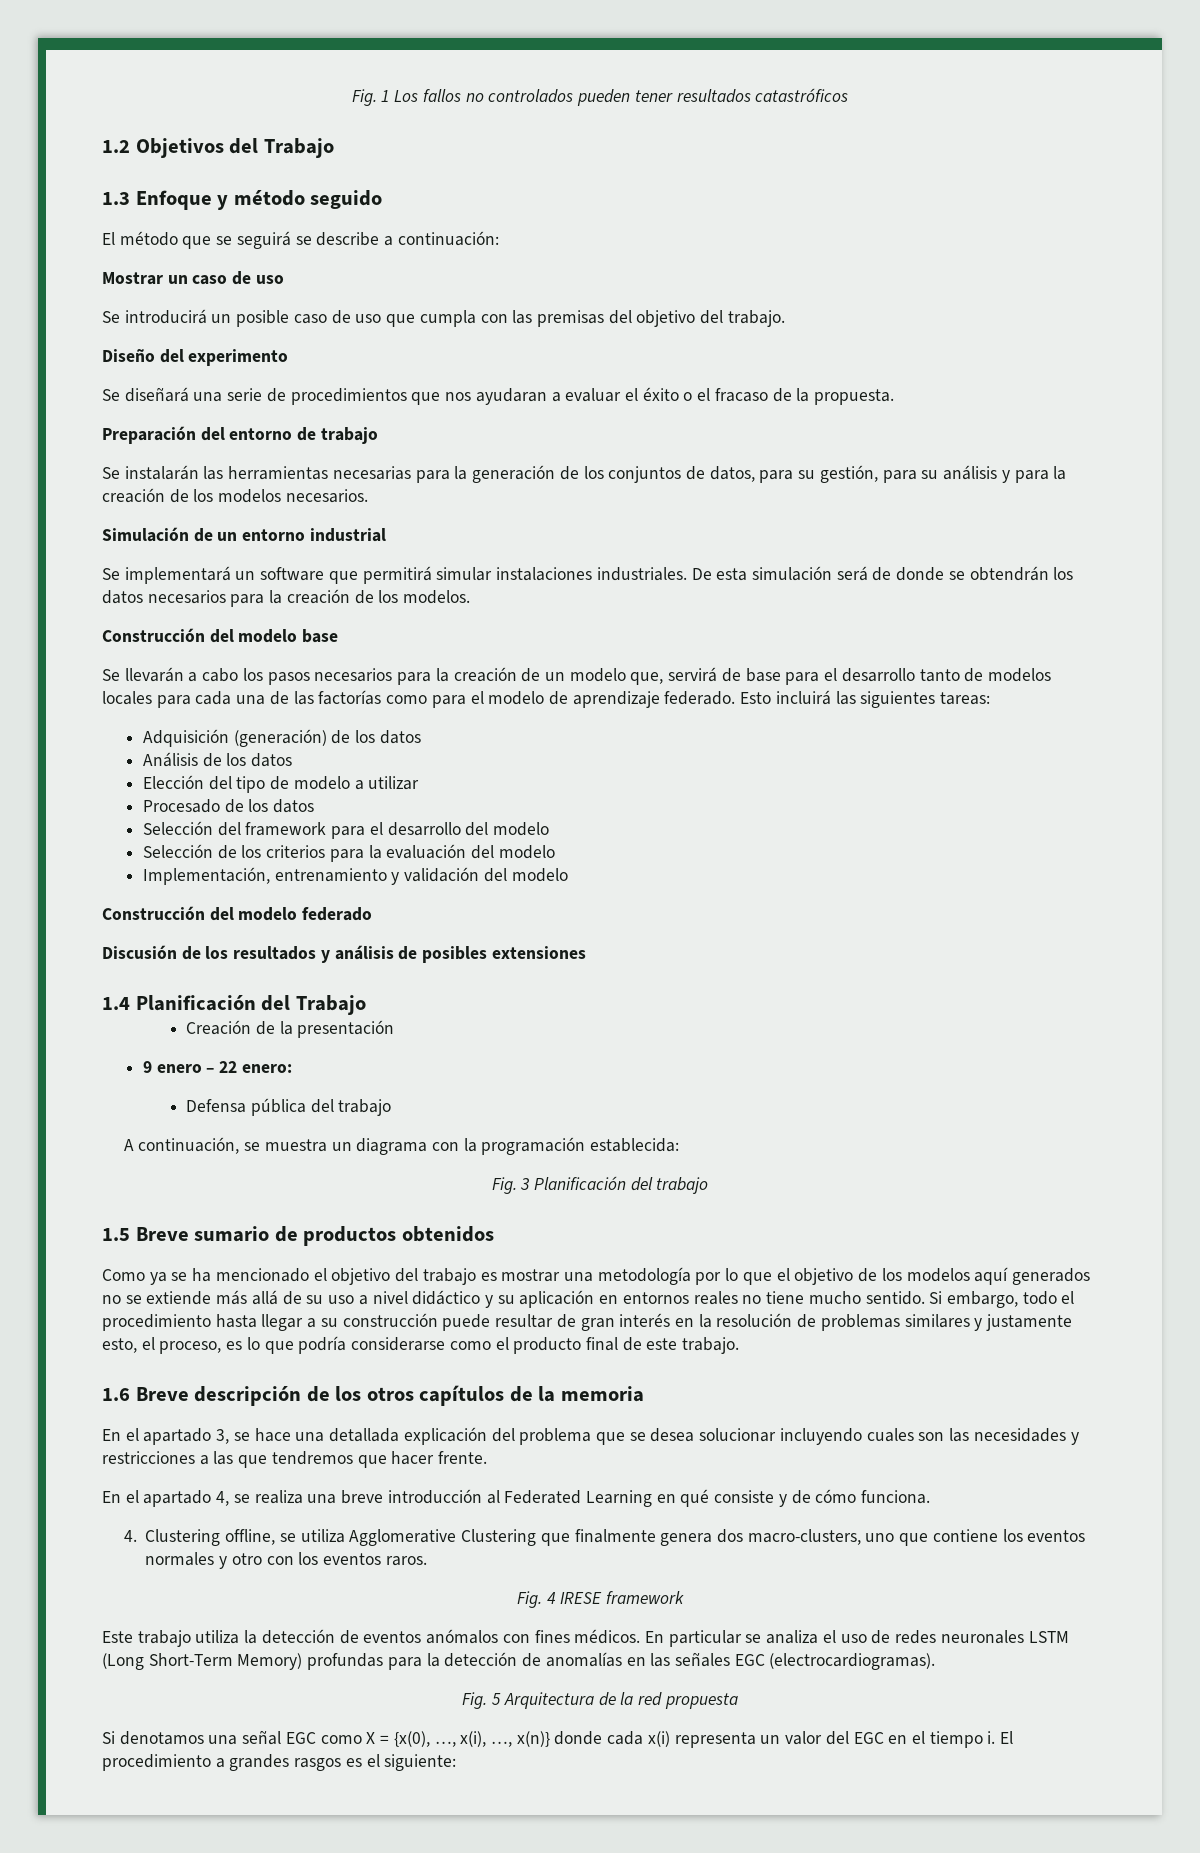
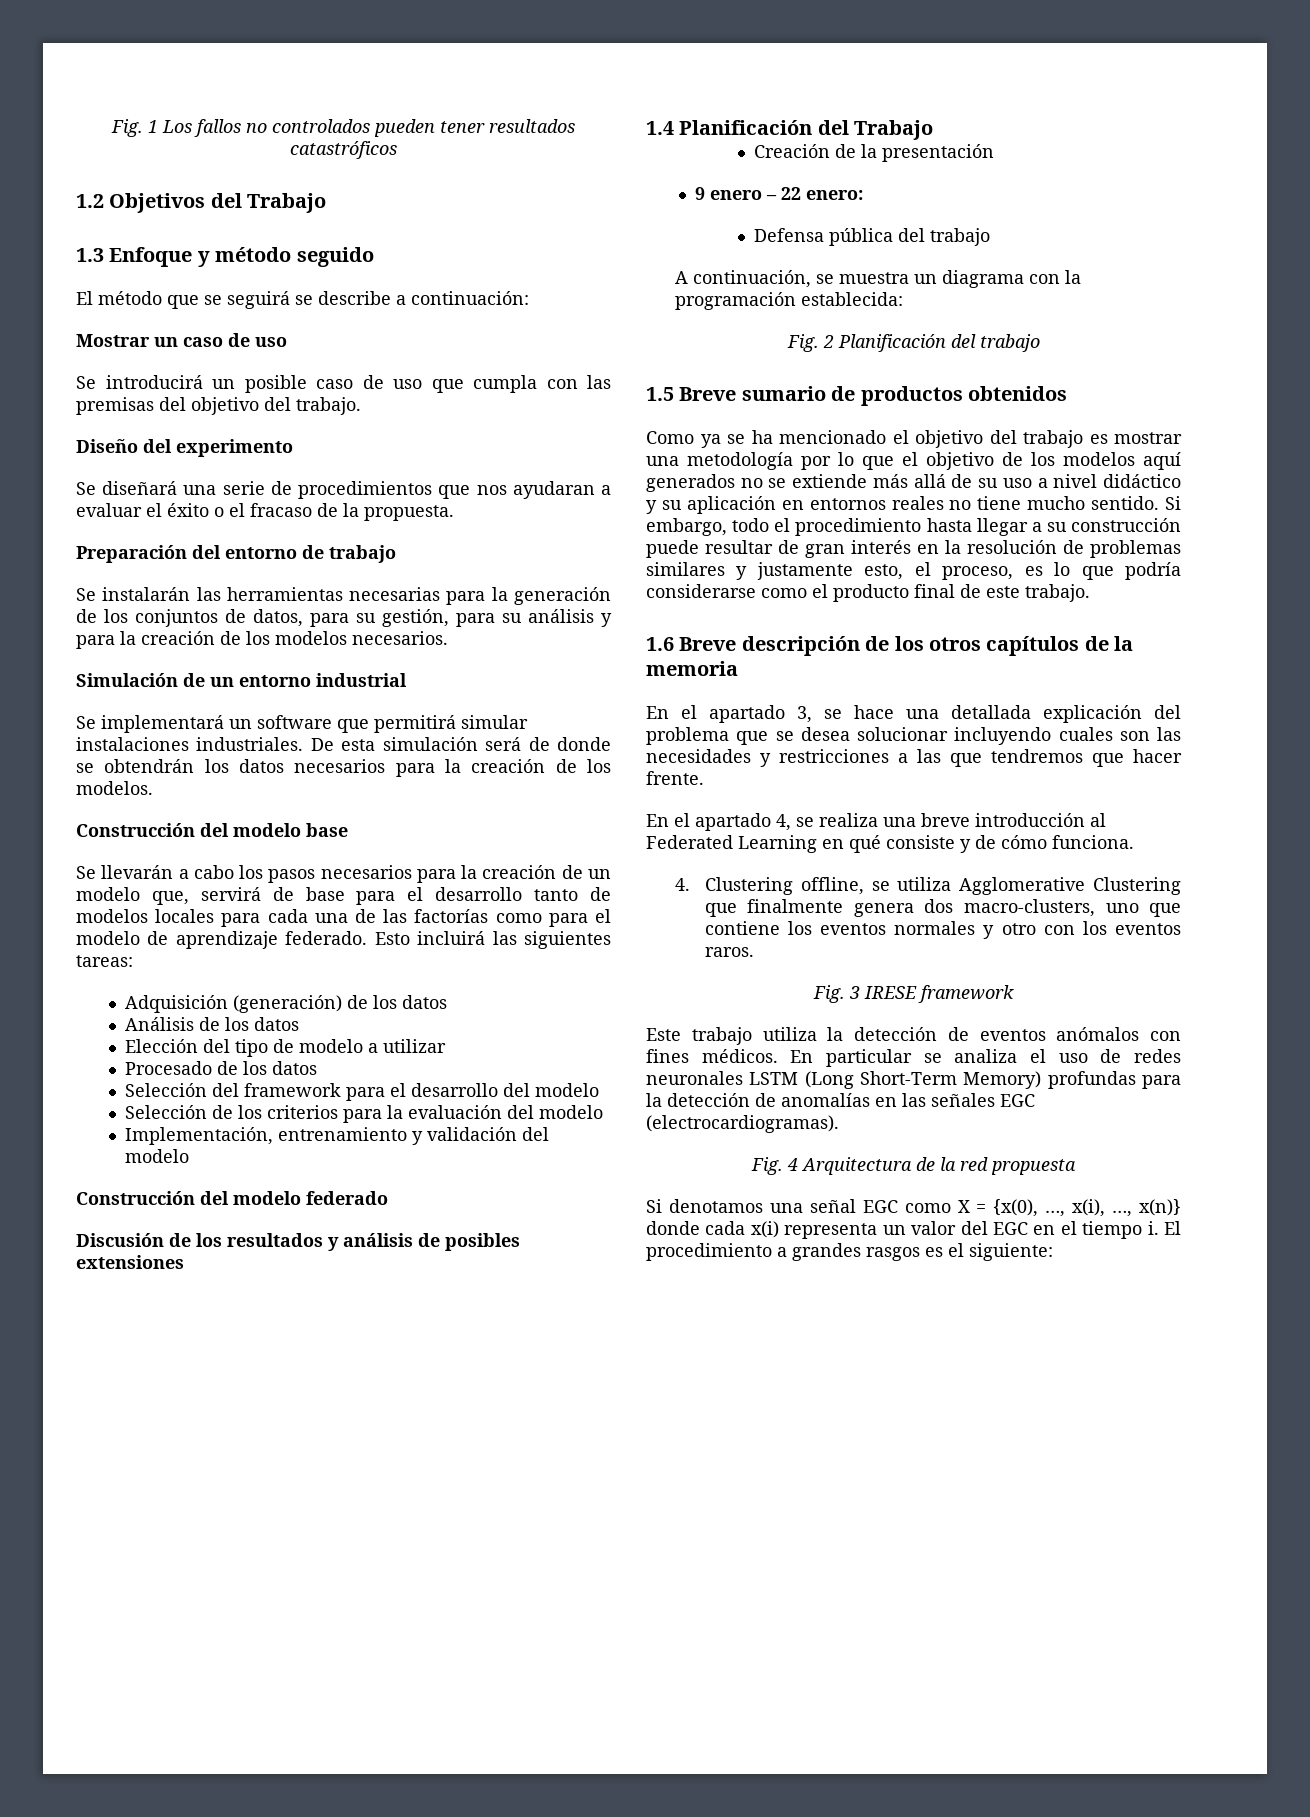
- Fig. 3 Planificación del trabajo
+ Fig. 2 Planificación del trabajo
- Fig. 4 IRESE framework
+ Fig. 3 IRESE framework
- Fig. 5 Arquitectura de la red propuesta
+ Fig. 4 Arquitectura de la red propuesta

